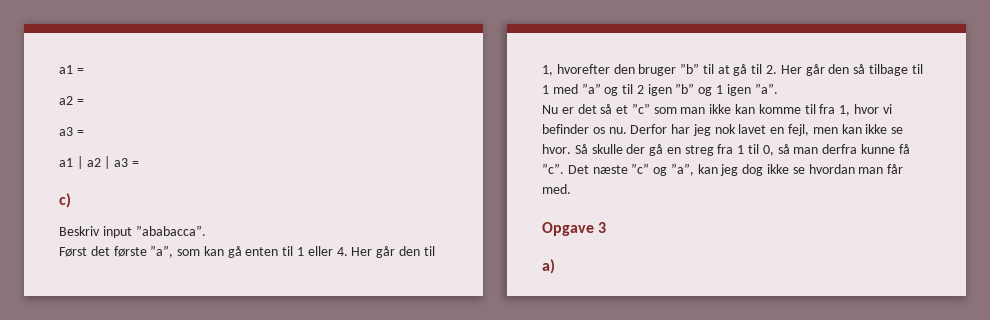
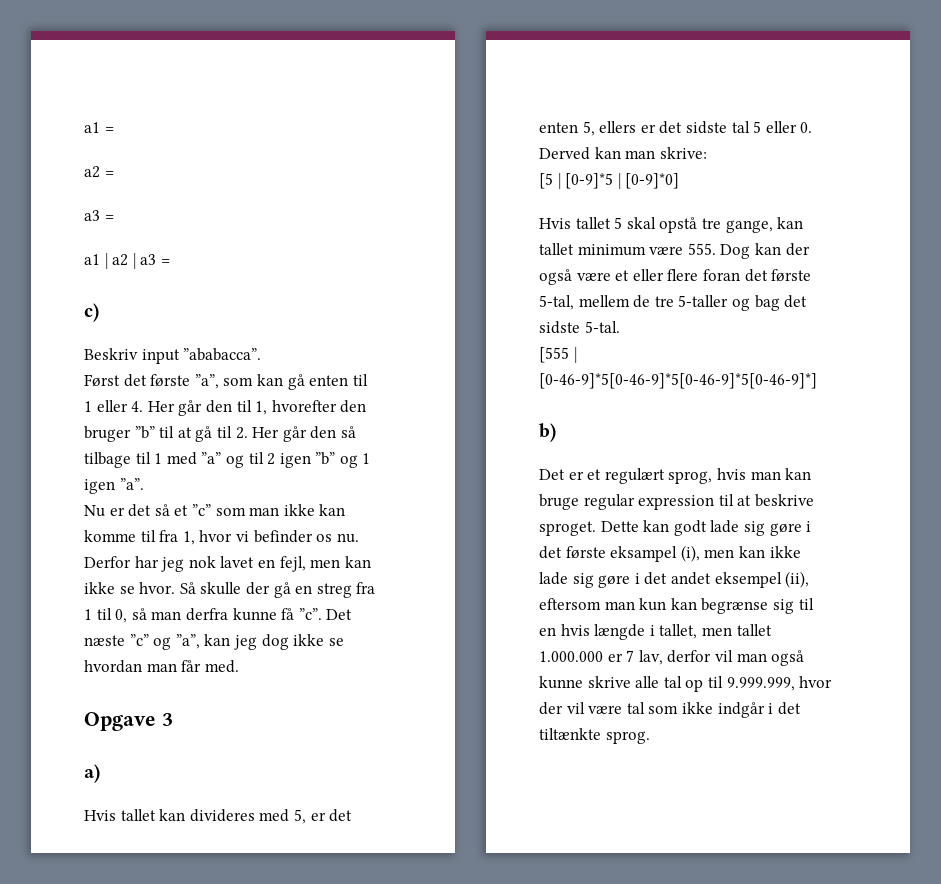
+ Hvis tallet kan divideres med 5, er det enten 5, ellers er det sidste tal 5 eller 0. Derved kan man skrive:
+ [5 | [0-9]*5 | [0-9]*0]
+ Hvis tallet 5 skal opstå tre gange, kan tallet minimum være 555. Dog kan der også være et eller flere foran det første 5-tal, mellem de tre 5-taller og bag det sidste 5-tal.
+ [555 | [0-46-9]*5[0-46-9]*5[0-46-9]*5[0-46-9]*]
+ b)
+ Det er et regulært sprog, hvis man kan bruge regular expression til at beskrive sproget. Dette kan godt lade sig gøre i det første eksampel (i), men kan ikke lade sig gøre i det andet eksempel (ii), eftersom man kun kan begrænse sig til en hvis længde i tallet, men tallet 1.000.000 er 7 lav, derfor vil man også kunne skrive alle tal op til 9.999.999, hvor der vil være tal som ikke indgår i det tiltænkte sprog.

